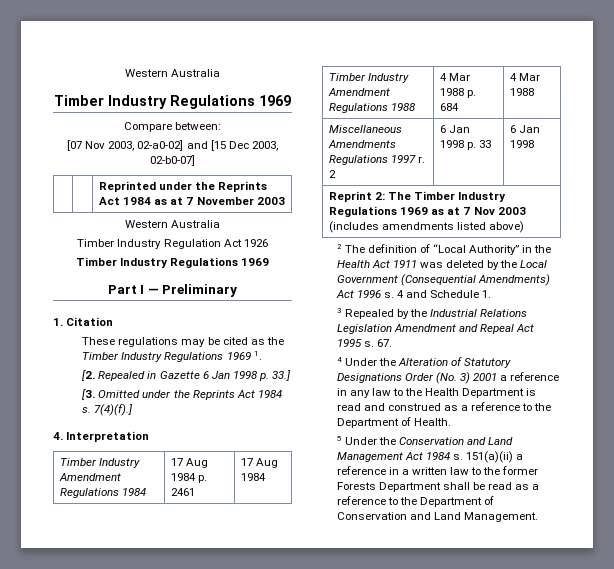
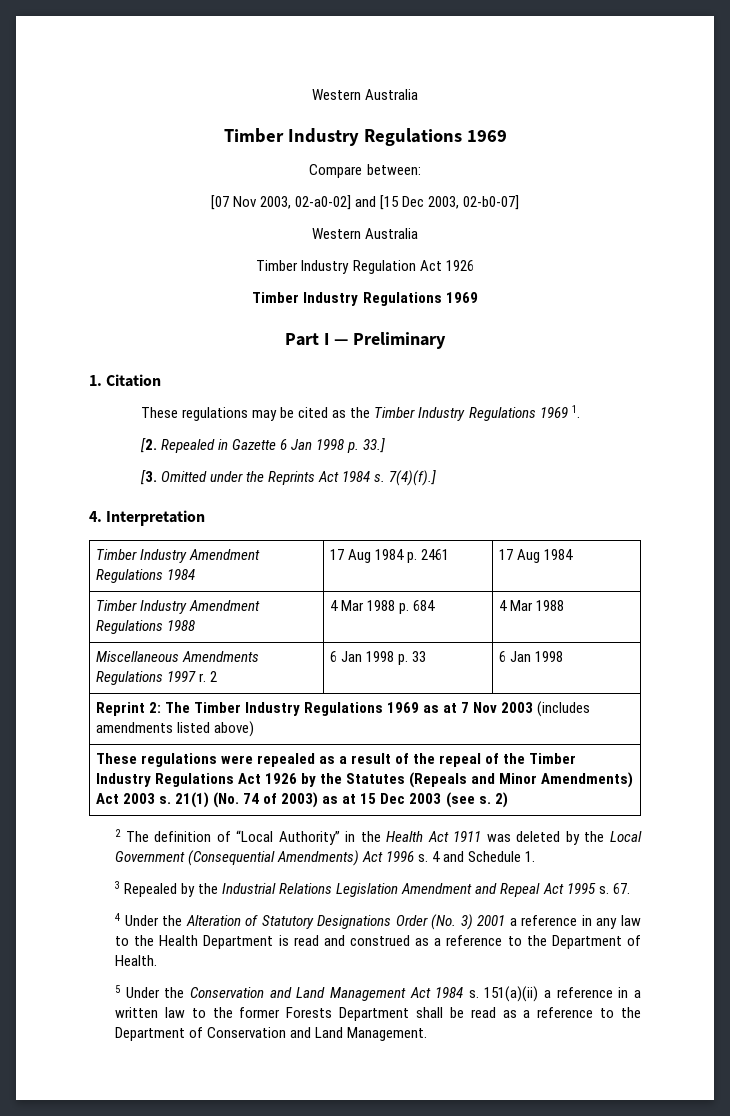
- | | Reprinted under the Reprints Act 1984 as at 7 November 2003
+ These regulations were repealed as a result of the repeal of the Timber Industry Regulations Act 1926 by the Statutes (Repeals and Minor Amendments) Act 2003 s. 21(1) (No. 74 of 2003) as at 15 Dec 2003 (see s. 2)

